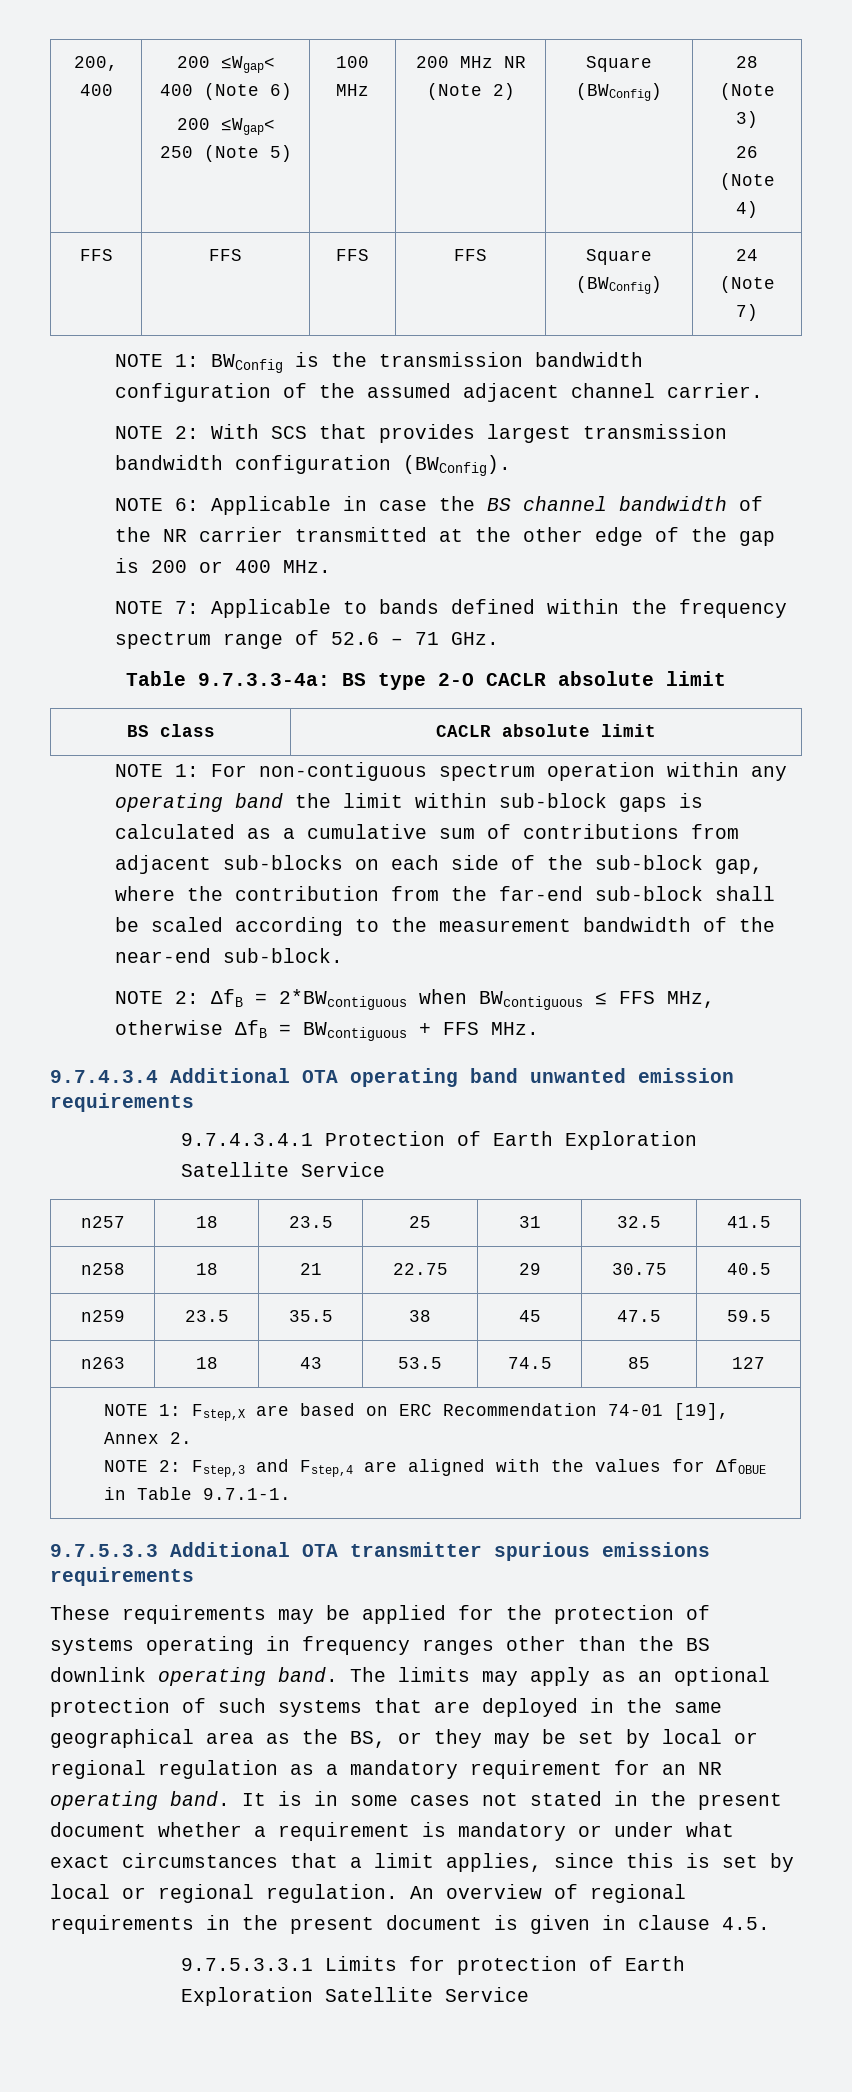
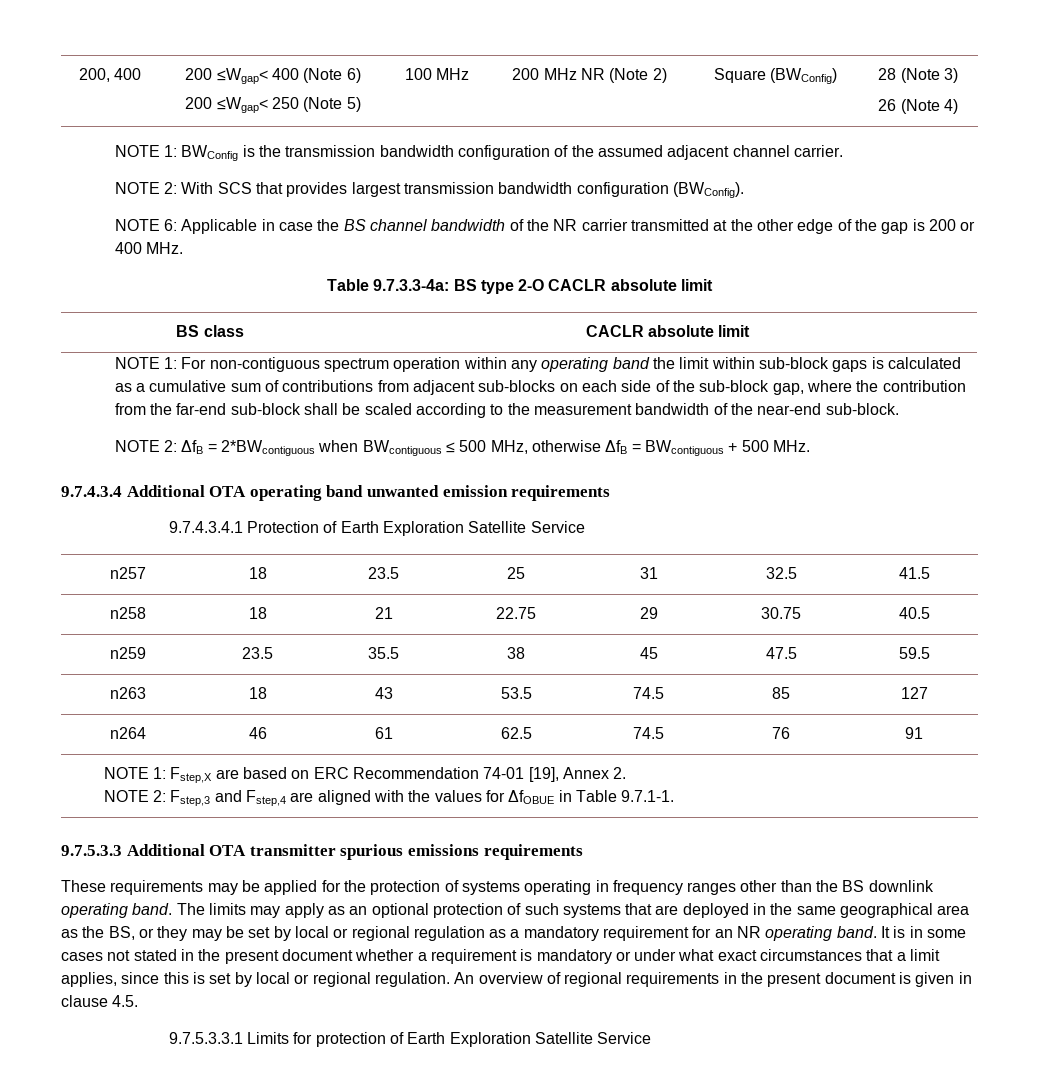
- FFS | FFS | FFS | FFS | Square (BWConfig) | 24 (Note 7)
- NOTE 7: Applicable to bands defined within the frequency spectrum range of 52.6 – 71 GHz.
- NOTE 2: ΔfB = 2*BWcontiguous when BWcontiguous ≤ FFS MHz, otherwise ΔfB = BWcontiguous + FFS MHz.
+ NOTE 2: ΔfB = 2*BWcontiguous when BWcontiguous ≤ 500 MHz, otherwise ΔfB = BWcontiguous + 500 MHz.
+ n264 | 46 | 61 | 62.5 | 74.5 | 76 | 91

